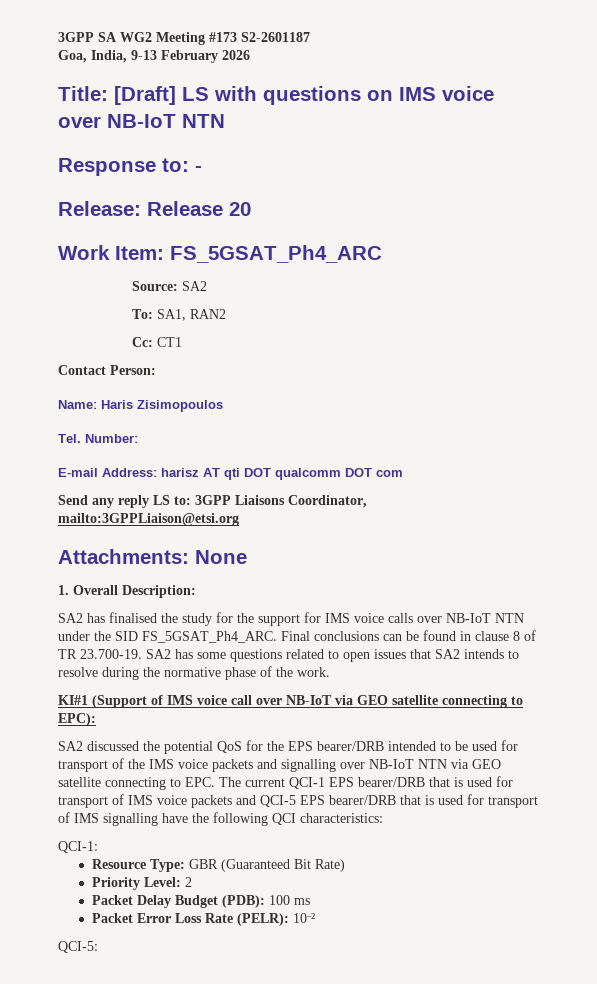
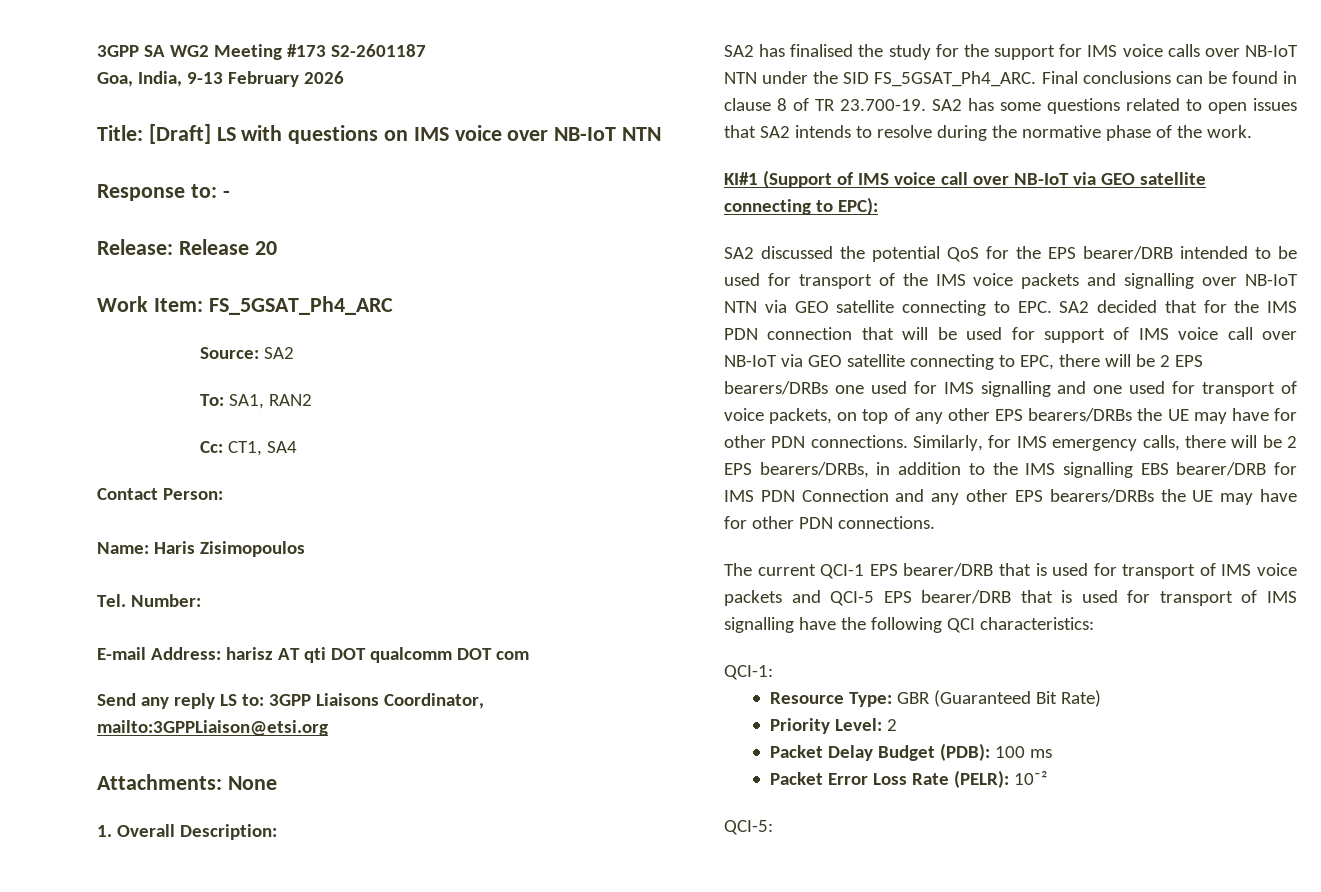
- Cc: CT1
+ Cc: CT1, SA4
- SA2 discussed the potential QoS for the EPS bearer/DRB intended to be used for transport of the IMS voice packets and signalling over NB-IoT NTN via GEO satellite connecting to EPC. The current QCI-1 EPS bearer/DRB that is used for transport of IMS voice packets and QCI-5 EPS bearer/DRB that is used for transport of IMS signalling have the following QCI characteristics:
+ SA2 discussed the potential QoS for the EPS bearer/DRB intended to be used for transport of the IMS voice packets and signalling over NB-IoT NTN via GEO satellite connecting to EPC. SA2 decided that for the IMS PDN connection that will be used for support of IMS voice call over NB-IoT via GEO satellite connecting to EPC, there will be 2 EPS bearers/DRBs one used for IMS signalling and one used for transport of voice packets, on top of any other EPS bearers/DRBs the UE may have for other PDN connections. Similarly, for IMS emergency calls, there will be 2 EPS bearers/DRBs, in addition to the IMS signalling EBS bearer/DRB for IMS PDN Connection and any other EPS bearers/DRBs the UE may have for other PDN connections.
+ The current QCI-1 EPS bearer/DRB that is used for transport of IMS voice packets and QCI-5 EPS bearer/DRB that is used for transport of IMS signalling have the following QCI characteristics:

